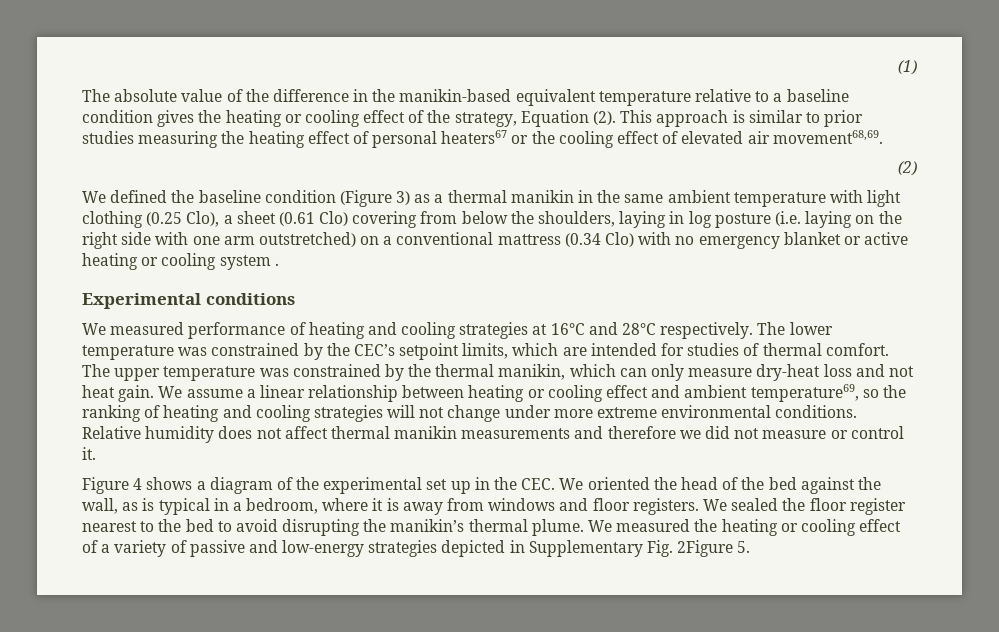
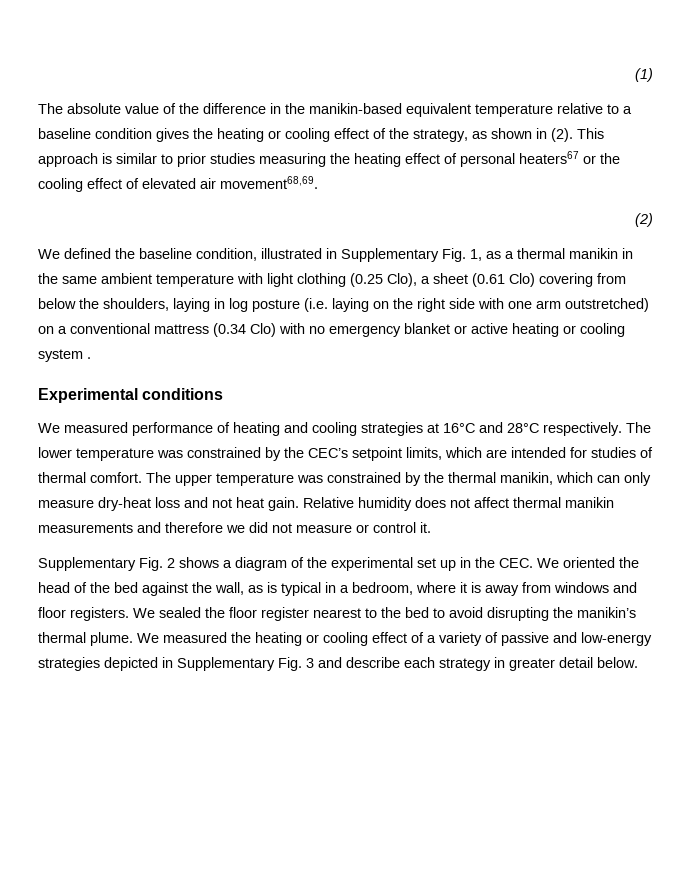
- The absolute value of the difference in the manikin-based equivalent temperature relative to a baseline condition gives the heating or cooling effect of the strategy, Equation (2).
+ The absolute value of the difference in the manikin-based equivalent temperature relative to a baseline condition gives the heating or cooling effect of the strategy, as shown in (2).
- We defined the baseline condition (Figure 3) as a thermal manikin in the same ambient temperature with light clothing (0.25 Clo), a sheet (0.61 Clo) covering from below the shoulders, laying in log posture (i.e. laying on the right side with one arm outstretched) on a conventional mattress (0.34 Clo) with no emergency blanket or active heating or cooling system .
+ We defined the baseline condition, illustrated in Supplementary Fig. 1, as a thermal manikin in the same ambient temperature with light clothing (0.25 Clo), a sheet (0.61 Clo) covering from below the shoulders, laying in log posture (i.e. laying on the right side with one arm outstretched) on a conventional mattress (0.34 Clo) with no emergency blanket or active heating or cooling system .
- We assume a linear relationship between heating or cooling effect and ambient temperature69, so the ranking of heating and cooling strategies will not change under more extreme environmental conditions.
- Figure 4 shows a diagram of the experimental set up in the CEC. We oriented the head of the bed against the wall, as is typical in a bedroom, where it is away from windows and floor registers.
+ Supplementary Fig. 2 shows a diagram of the experimental set up in the CEC. We oriented the head of the bed against the wall, as is typical in a bedroom, where it is away from windows and floor registers.
- We measured the heating or cooling effect of a variety of passive and low-energy strategies depicted in Supplementary Fig. 2Figure 5.
+ We measured the heating or cooling effect of a variety of passive and low-energy strategies depicted in Supplementary Fig. 3 and describe each strategy in greater detail below.

